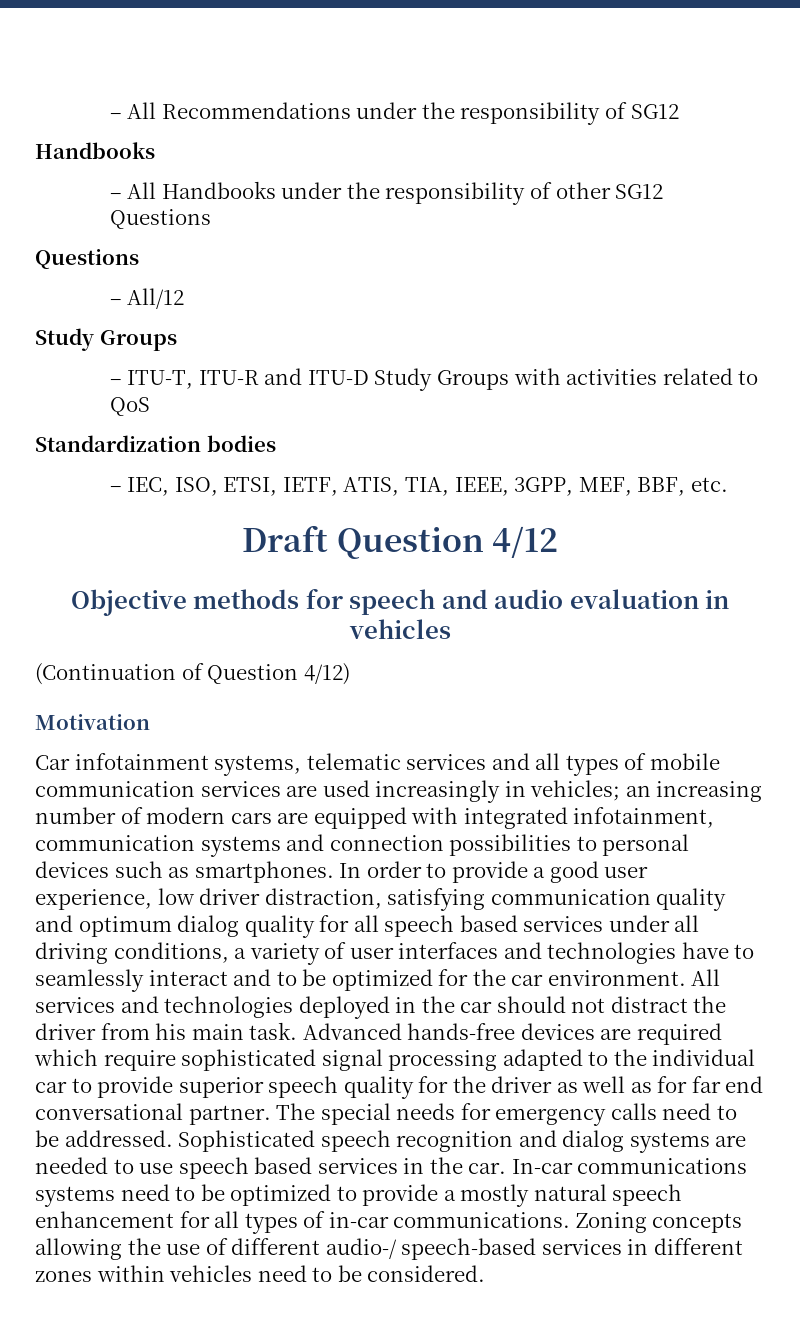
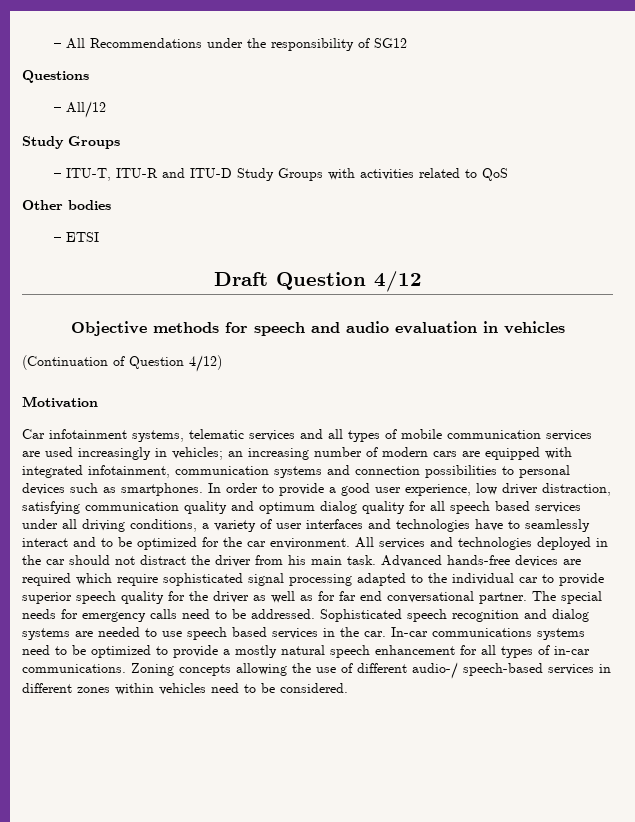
  – All Recommendations under the responsibility of SG12
- Handbooks
- – All Handbooks under the responsibility of other SG12 Questions
- Standardization bodies
+ Other bodies
- – IEC, ISO, ETSI, IETF, ATIS, TIA, IEEE, 3GPP, MEF, BBF, etc.
+ – ETSI

